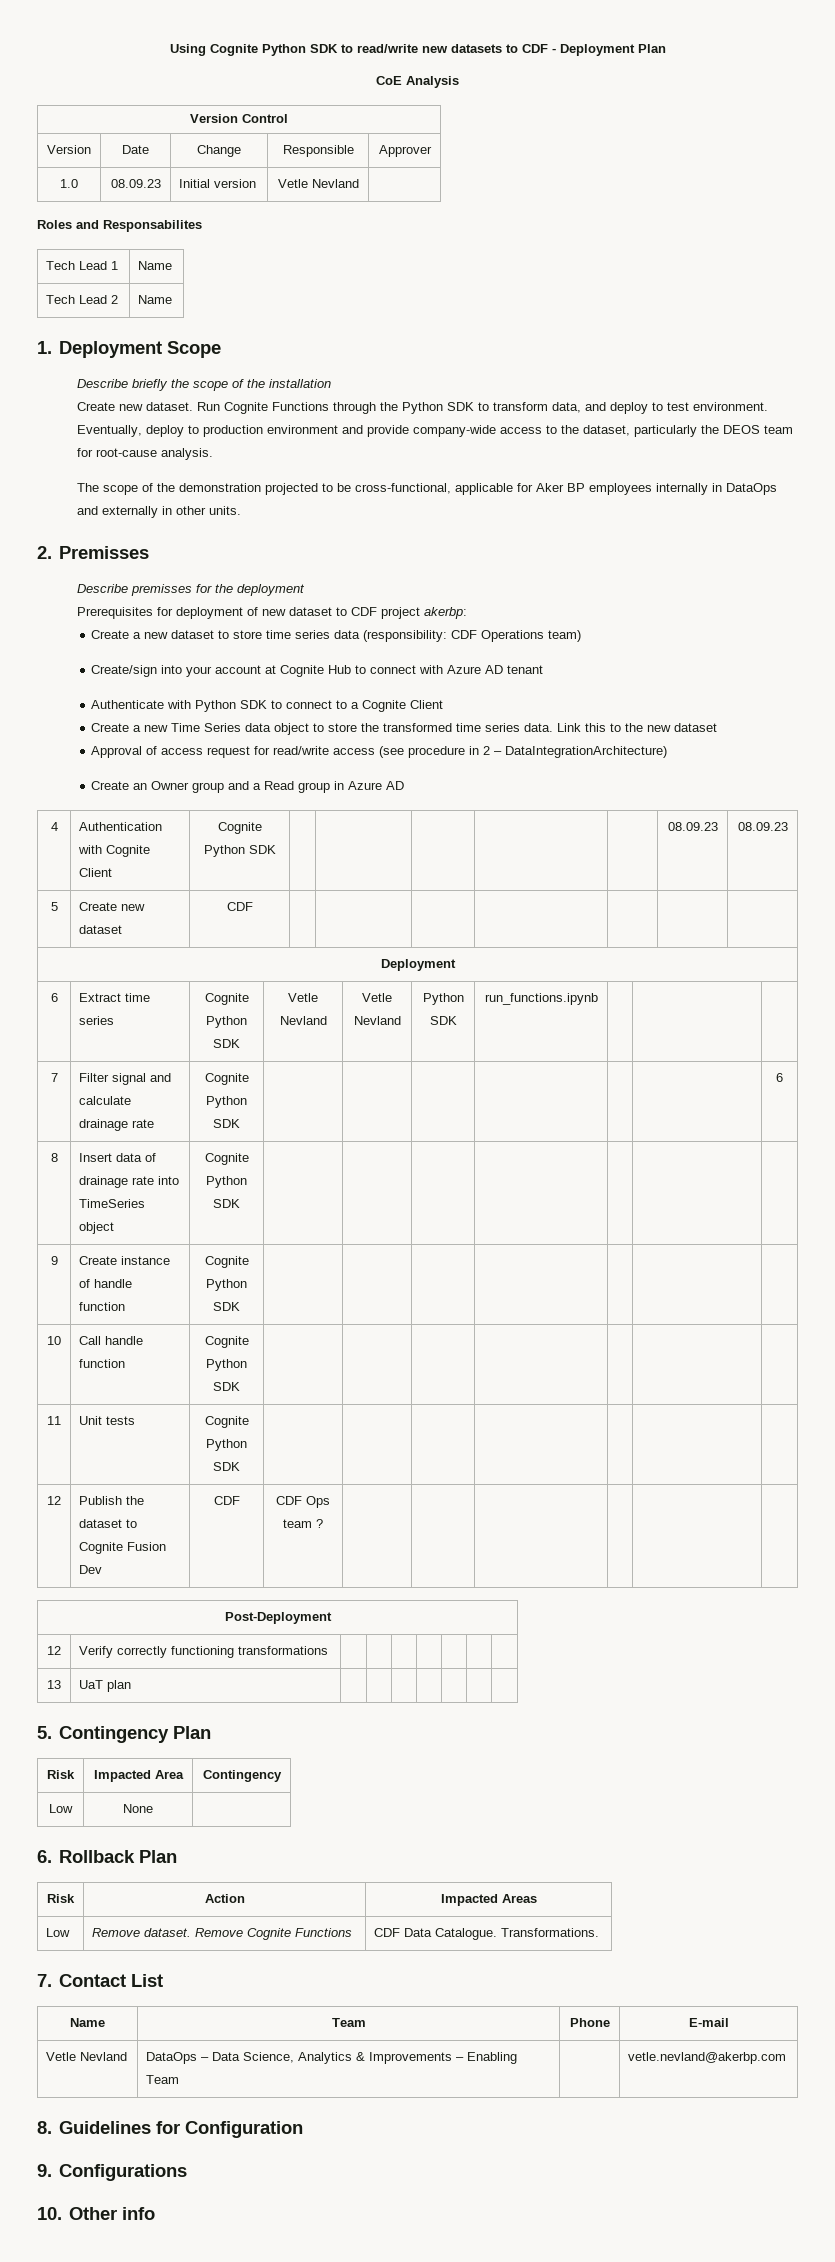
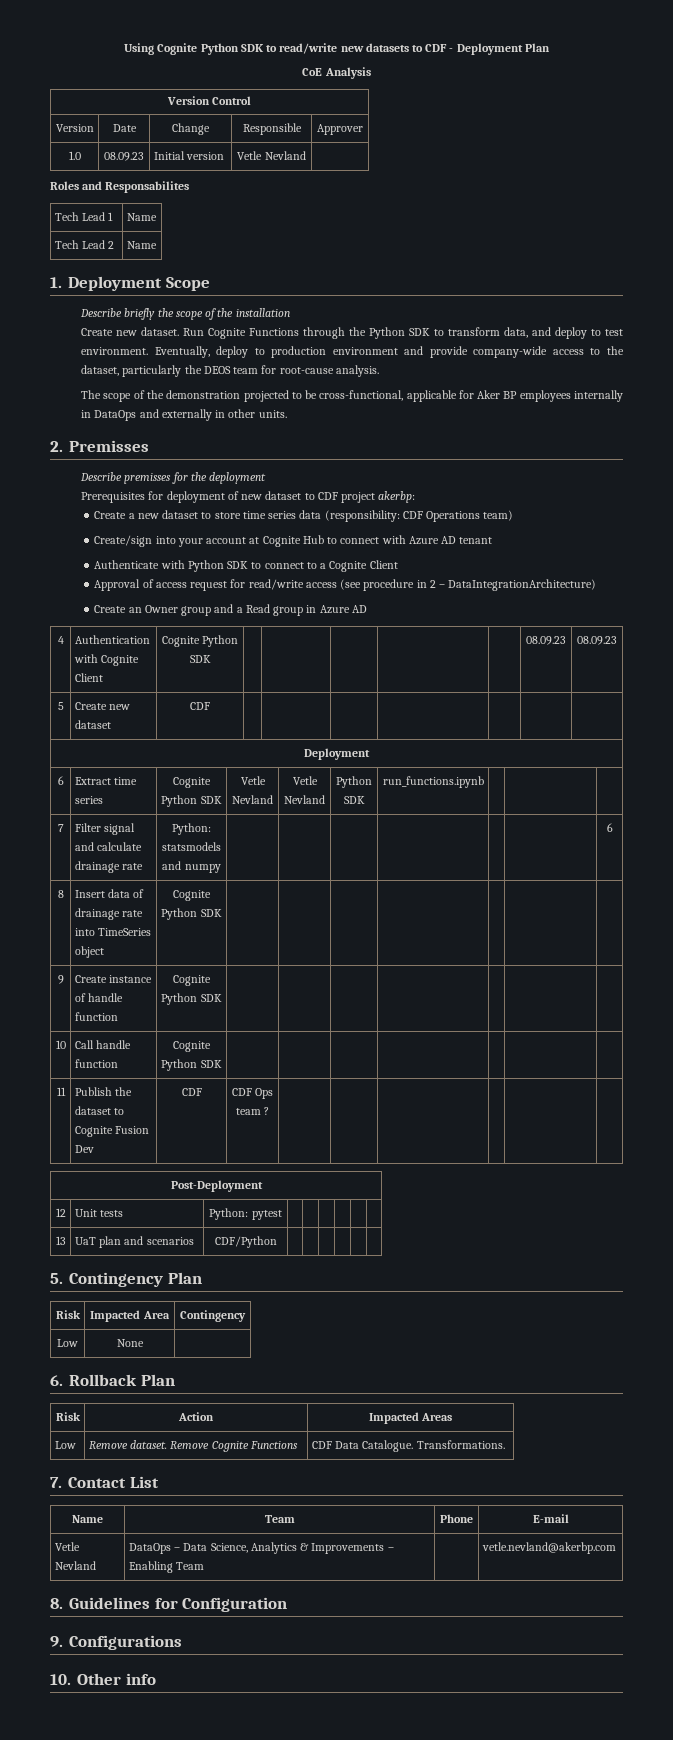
- Create a new Time Series data object to store the transformed time series data. Link this to the new dataset
- 7 | Filter signal and calculate drainage rate | Cognite Python SDK | | | | | | | 6
+ 7 | Filter signal and calculate drainage rate | Python: statsmodels and numpy | | | | | | | 6
- 11 | Unit tests | Cognite Python SDK | | | | | | |
- 12 | Publish the dataset to Cognite Fusion Dev | CDF | CDF Ops team ? | | | | | |
+ 11 | Publish the dataset to Cognite Fusion Dev | CDF | CDF Ops team ? | | | | | |
- 12 | Verify correctly functioning transformations | | | | | | |
+ 12 | Unit tests | Python: pytest | | | | | |
- 13 | UaT plan | | | | | | |
+ 13 | UaT plan and scenarios | CDF/Python | | | | | |

